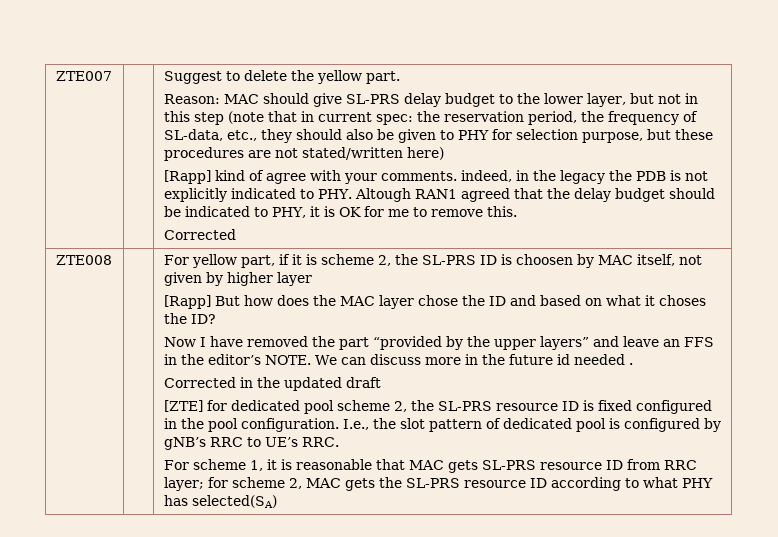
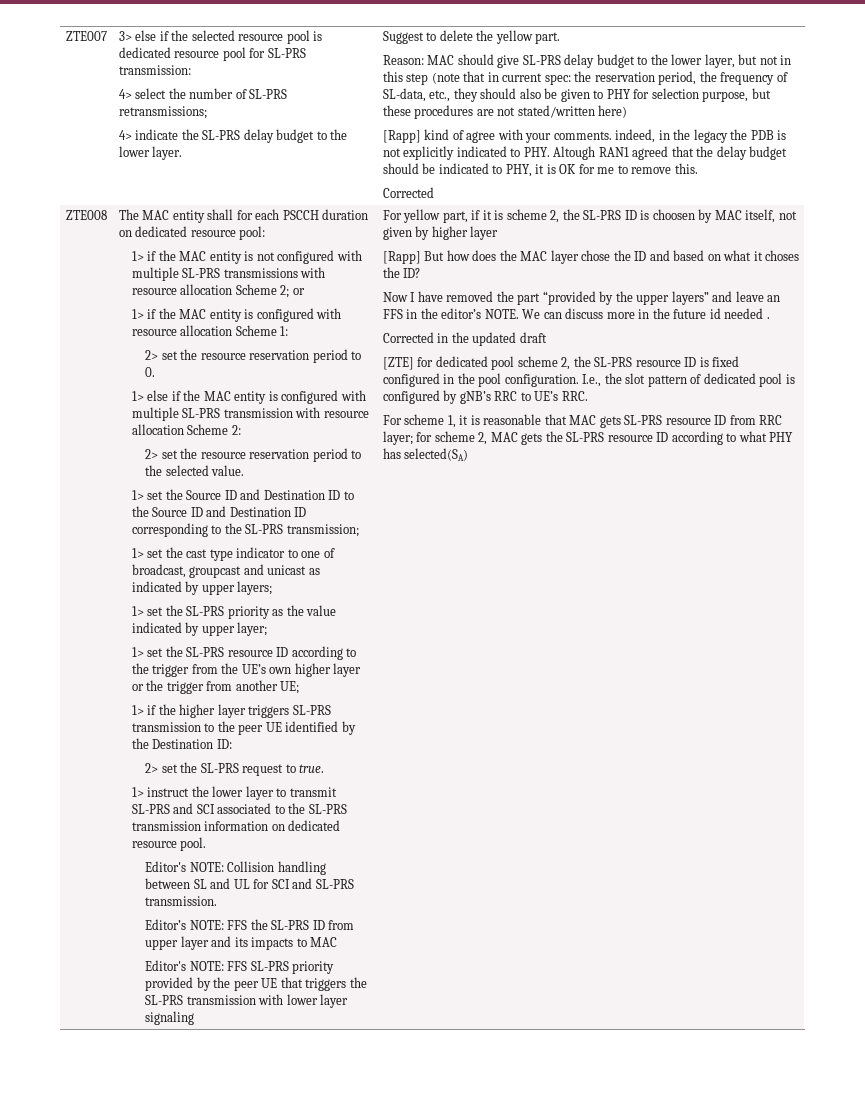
+ 3> else if the selected resource pool is dedicated resource pool for SL-PRS transmission:
+ 4> select the number of SL-PRS retransmissions;
+ 4> indicate the SL-PRS delay budget to the lower layer.
+ The MAC entity shall for each PSCCH duration on dedicated resource pool:
+ 1> if the MAC entity is not configured with multiple SL-PRS transmissions with resource allocation Scheme 2; or
+ 1> if the MAC entity is configured with resource allocation Scheme 1:
+ 2> set the resource reservation period to 0.
+ 1> else if the MAC entity is configured with multiple SL-PRS transmission with resource allocation Scheme 2:
+ 2> set the resource reservation period to the selected value.
+ 1> set the Source ID and Destination ID to the Source ID and Destination ID corresponding to the SL-PRS transmission;
+ 1> set the cast type indicator to one of broadcast, groupcast and unicast as indicated by upper layers;
+ 1> set the SL-PRS priority as the value indicated by upper layer;
+ 1> set the SL-PRS resource ID according to the trigger from the UE’s own higher layer or the trigger from another UE;
+ 1> if the higher layer triggers SL-PRS transmission to the peer UE identified by the Destination ID:
+ 2> set the SL-PRS request to true.
+ 1> instruct the lower layer to transmit SL-PRS and SCI associated to the SL-PRS transmission information on dedicated resource pool.
+ Editor's NOTE: Collision handling between SL and UL for SCI and SL-PRS transmission.
+ Editor’s NOTE: FFS the SL-PRS ID from upper layer and its impacts to MAC
+ Editor's NOTE: FFS SL-PRS priority provided by the peer UE that triggers the SL-PRS transmission with lower layer signaling

